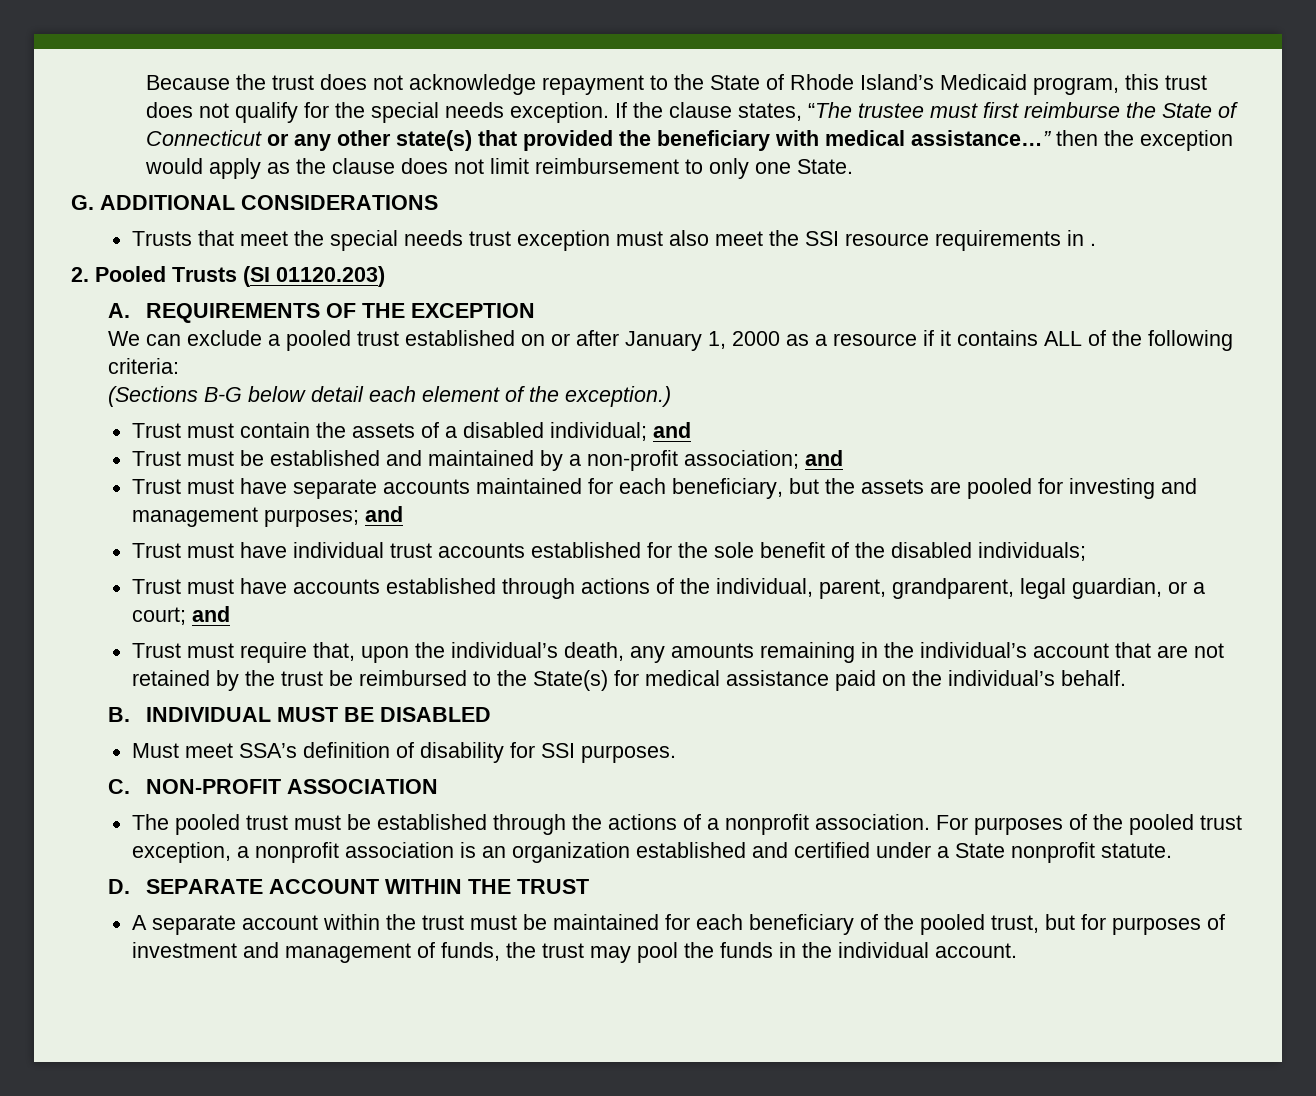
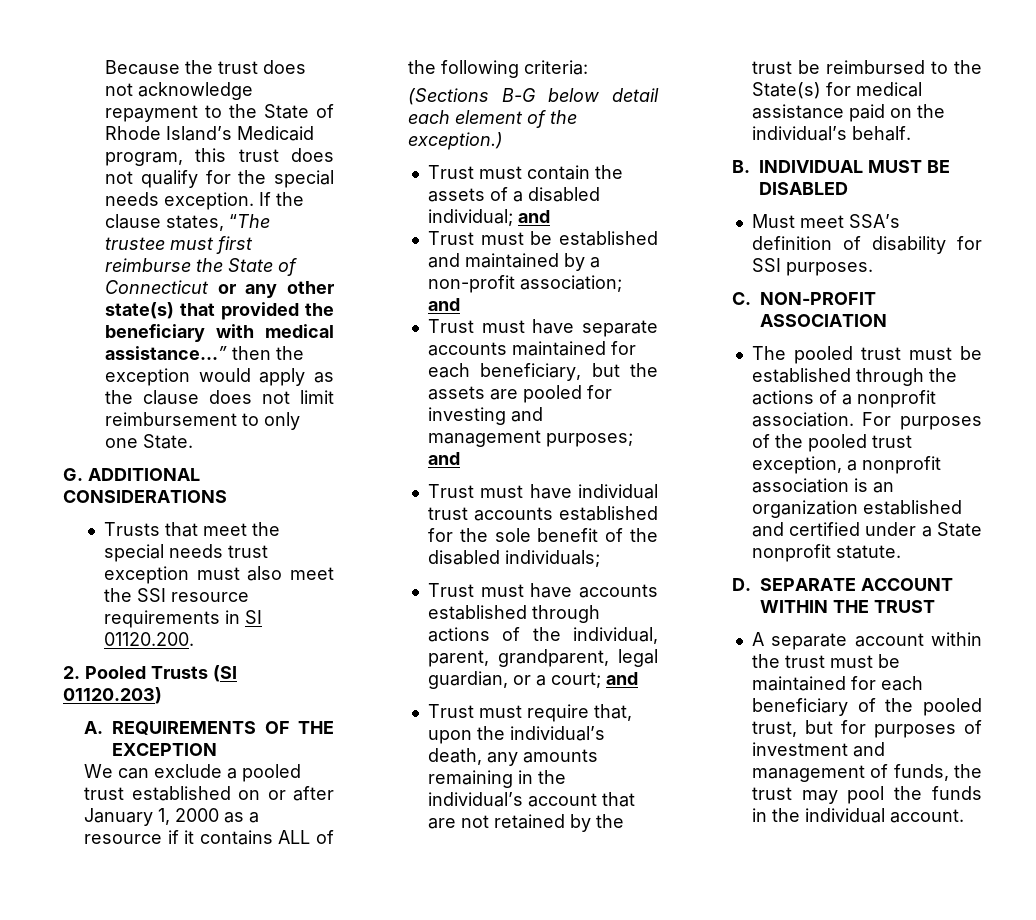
- Trusts that meet the special needs trust exception must also meet the SSI resource requirements in .
+ Trusts that meet the special needs trust exception must also meet the SSI resource requirements in SI 01120.200.

